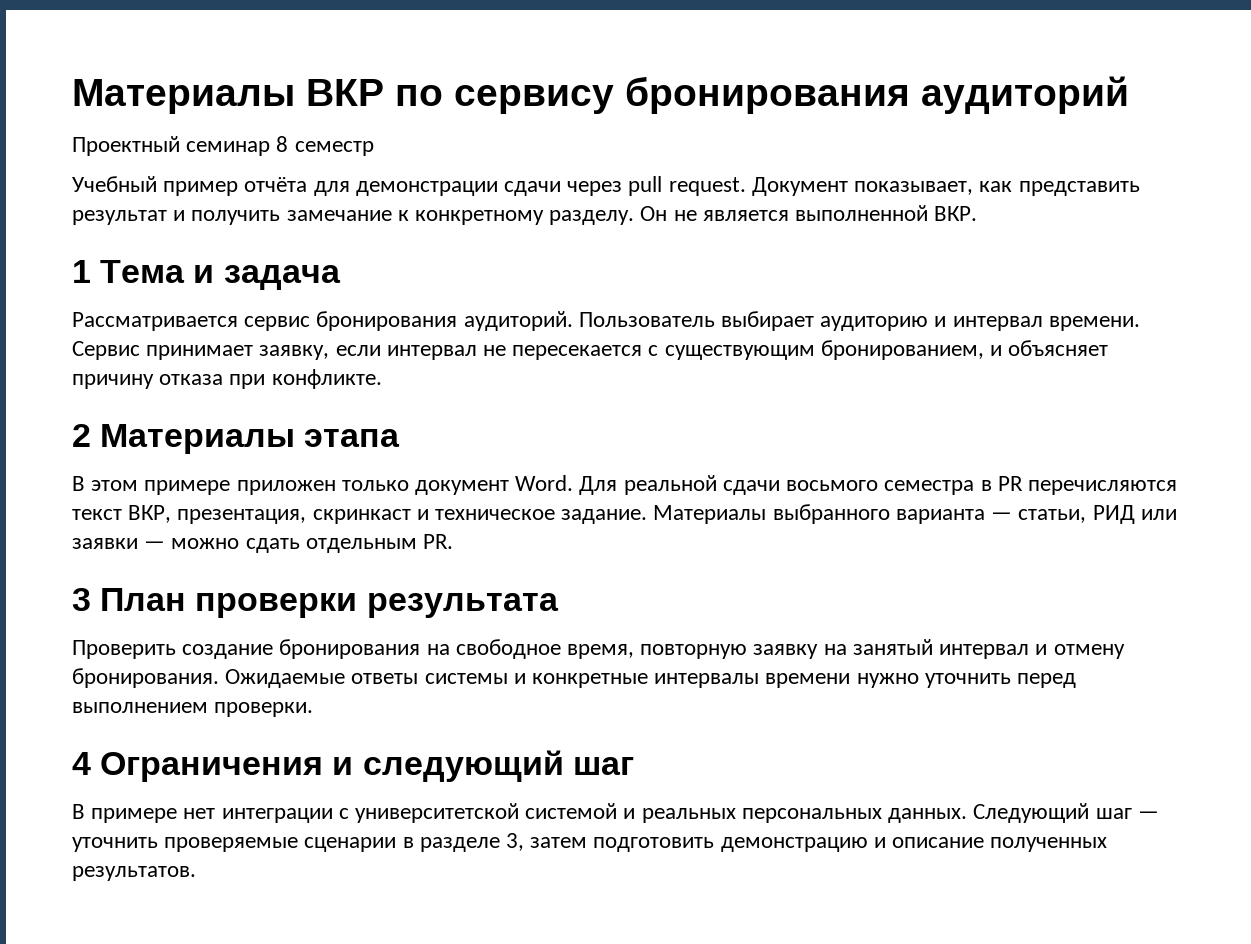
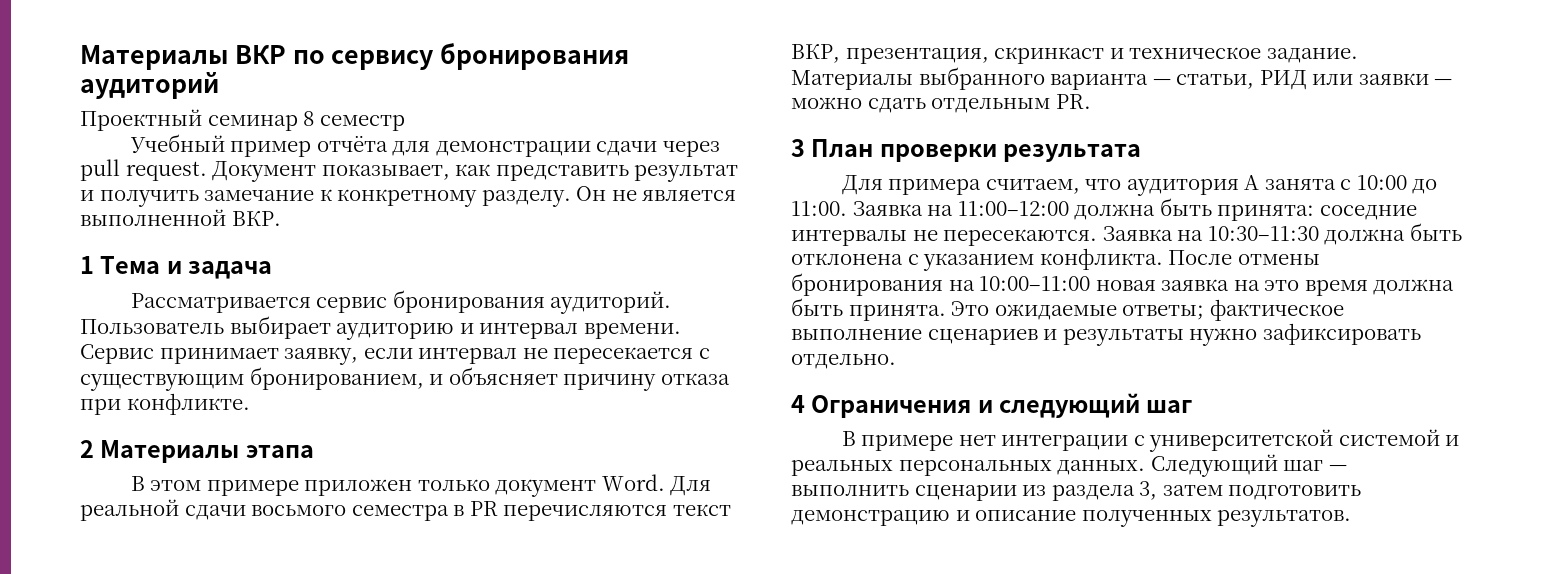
- Проверить создание бронирования на свободное время, повторную заявку на занятый интервал и отмену бронирования. Ожидаемые ответы системы и конкретные интервалы времени нужно уточнить перед выполнением проверки.
+ Для примера считаем, что аудитория А занята с 10:00 до 11:00. Заявка на 11:00–12:00 должна быть принята: соседние интервалы не пересекаются. Заявка на 10:30–11:30 должна быть отклонена с указанием конфликта. После отмены бронирования на 10:00–11:00 новая заявка на это время должна быть принята. Это ожидаемые ответы; фактическое выполнение сценариев и результаты нужно зафиксировать отдельно.
- Следующий шаг — уточнить проверяемые сценарии в разделе 3, затем подготовить демонстрацию и описание полученных результатов.
+ Следующий шаг — выполнить сценарии из раздела 3, затем подготовить демонстрацию и описание полученных результатов.

